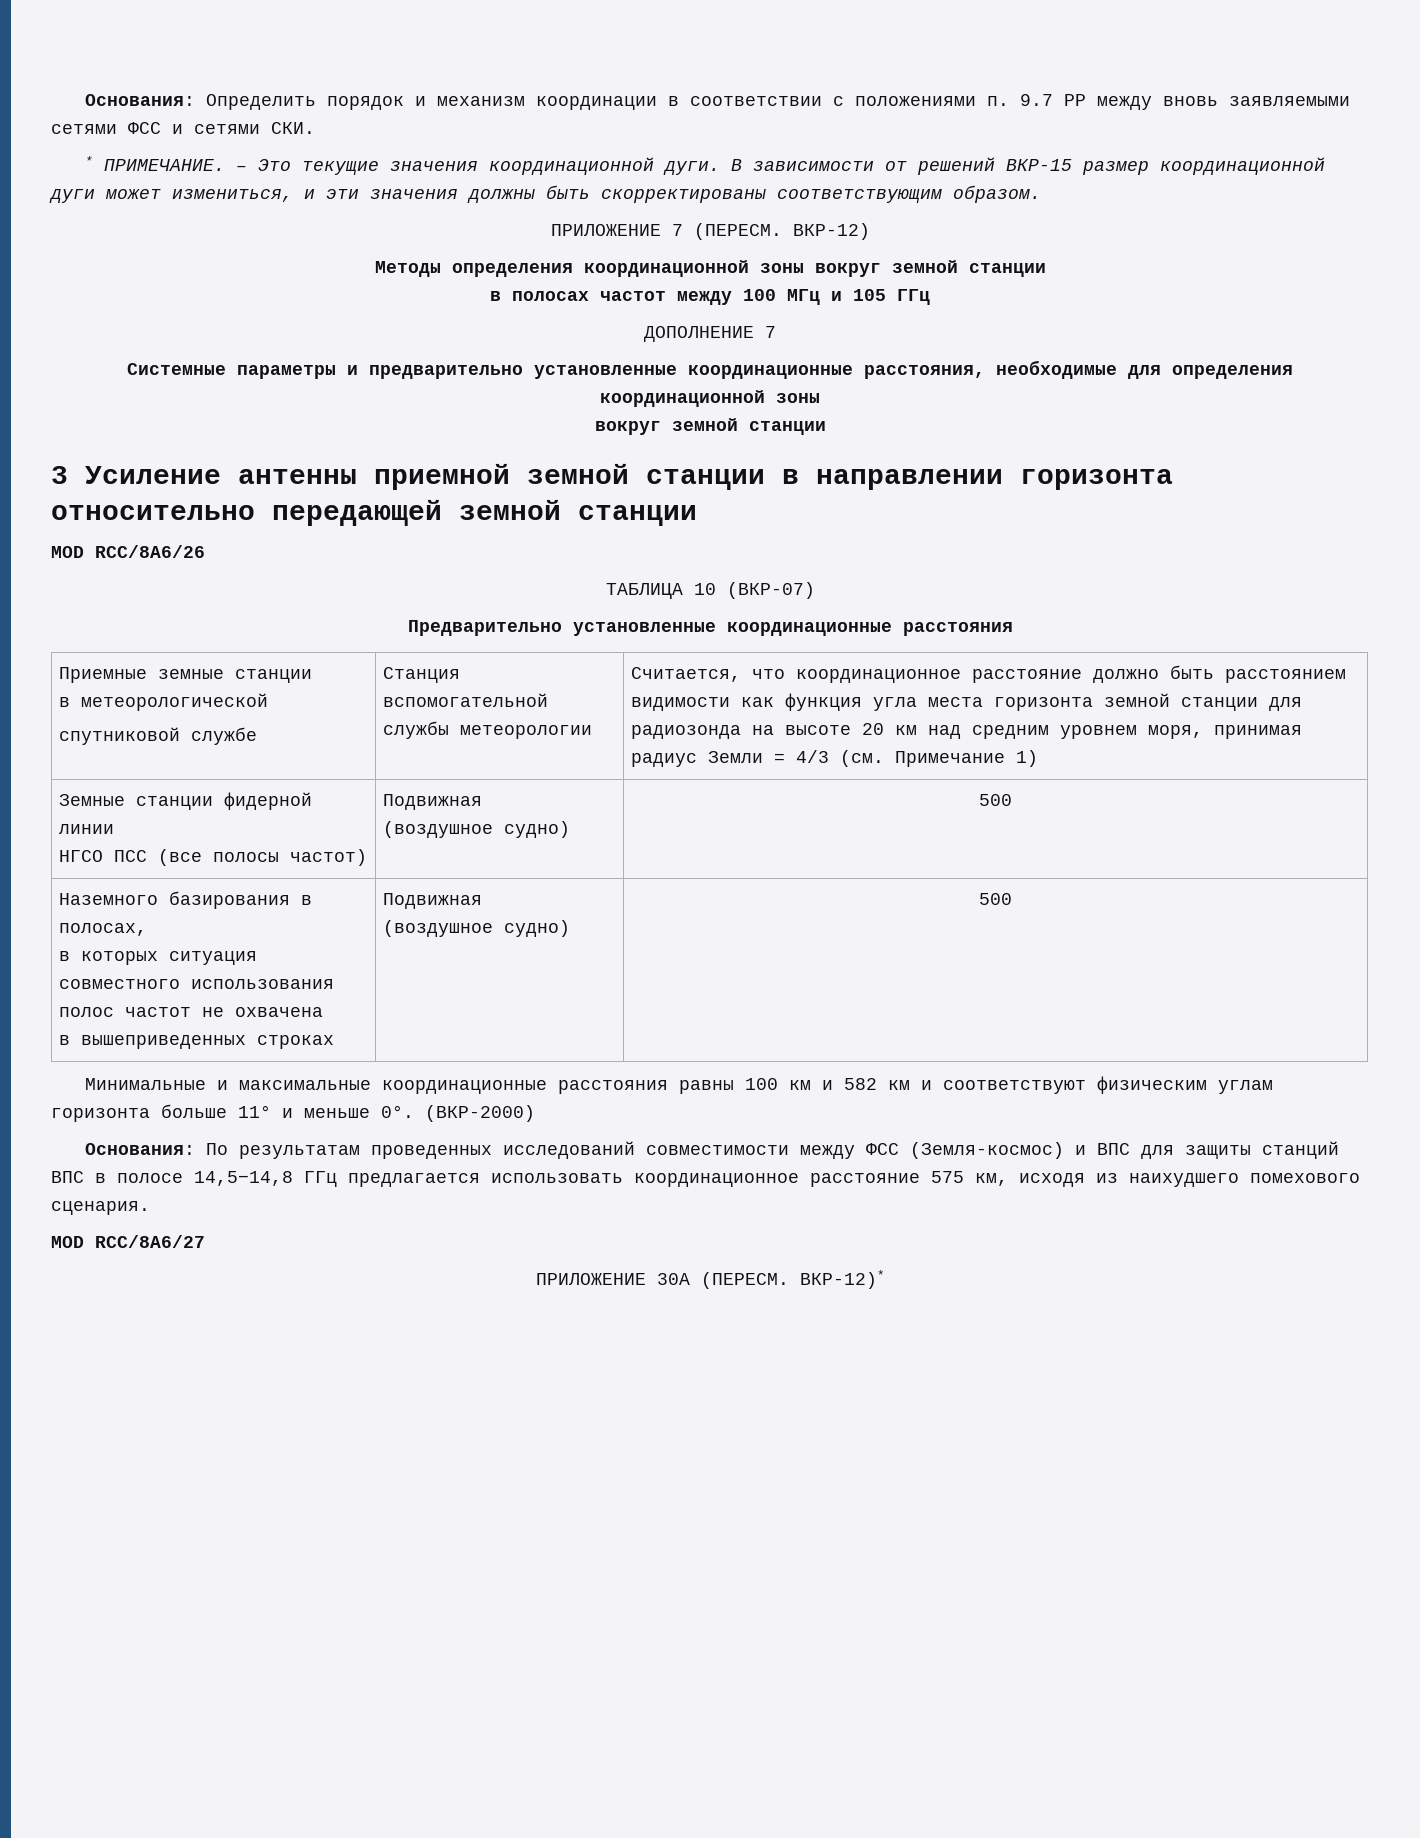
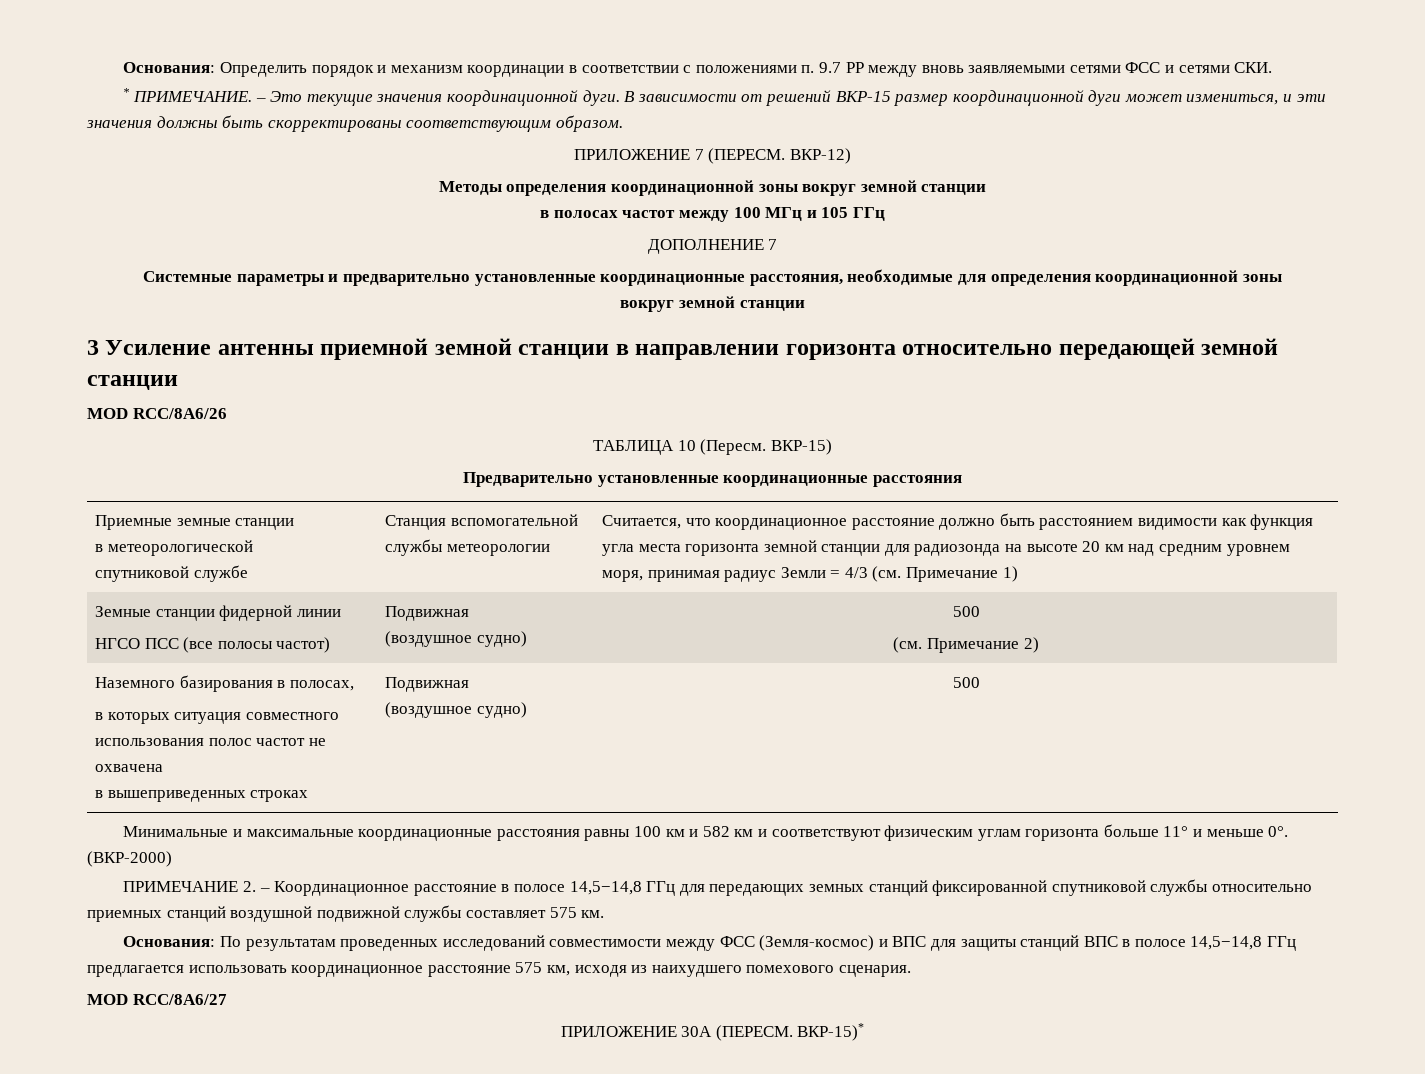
- TAБЛИЦА 10 (ВКР-07)
+ TAБЛИЦА 10 (Пересм. ВКР-15)
  Земные станции фидерной линии
  НГСО ПСС (все полосы частот) | Подвижная
  (воздушное судно) | 500
+ (см. Примечание 2)
+ ПРИМЕЧАНИЕ 2. – Координационное расстояние в полосе 14,5−14,8 ГГц для передающих земных станций фиксированной спутниковой службы относительно приемных станций воздушной подвижной службы составляет 575 км.
- ВКР-12)*
+ ВКР-15)*

